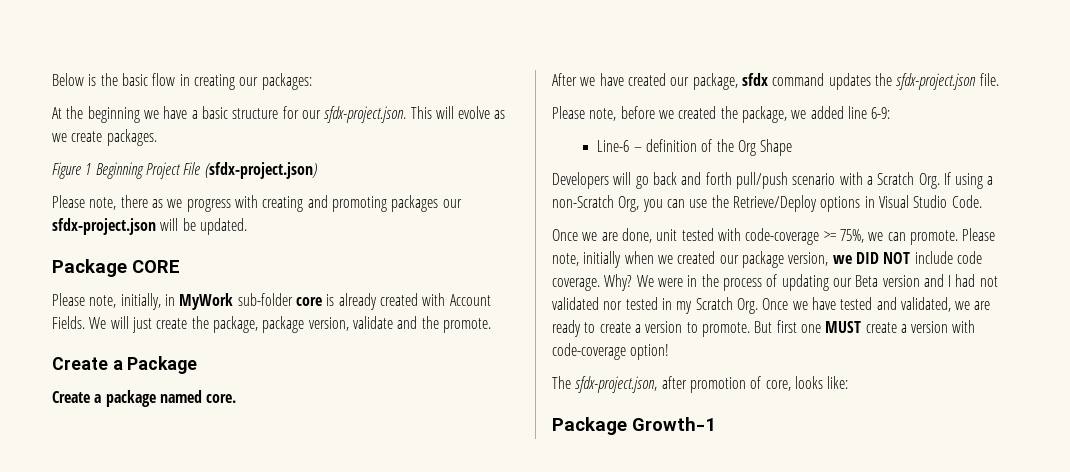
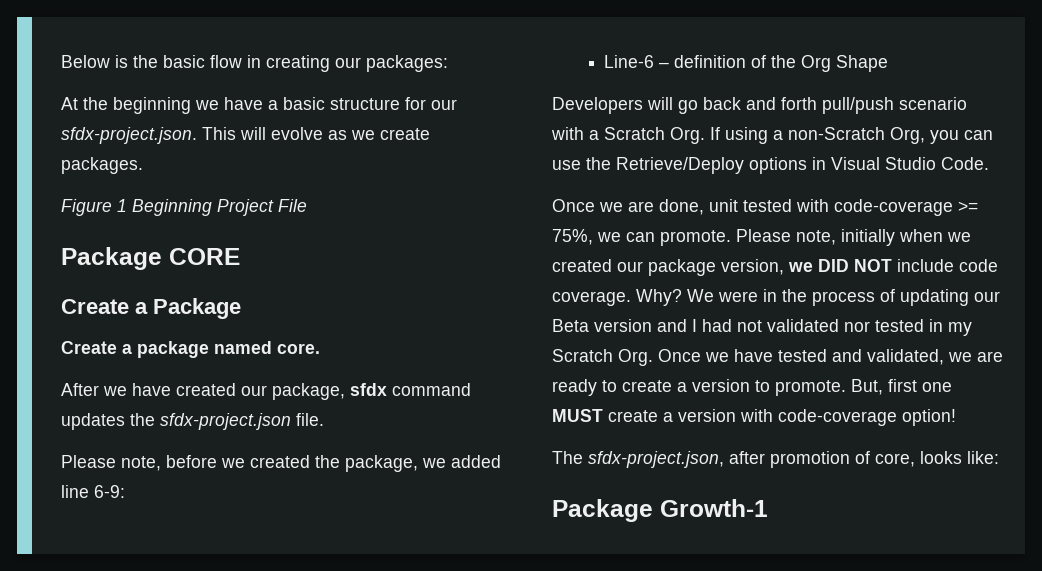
- Figure 1 Beginning Project File (sfdx-project.json)
- Please note, there as we progress with creating and promoting packages our sfdx-project.json will be updated.
+ Figure 1 Beginning Project File
  Package CORE
- Please note, initially, in MyWork sub-folder core is already created with Account Fields. We will just create the package, package version, validate and the promote.
- But first one MUST create a version with code-coverage option!
+ But, first one MUST create a version with code-coverage option!

